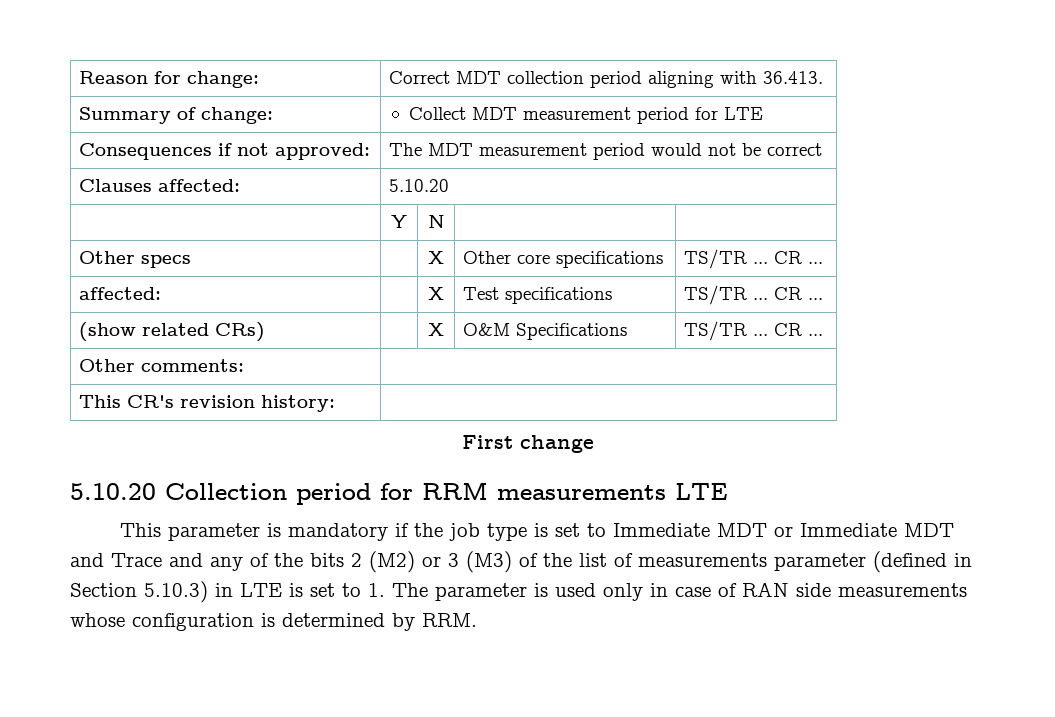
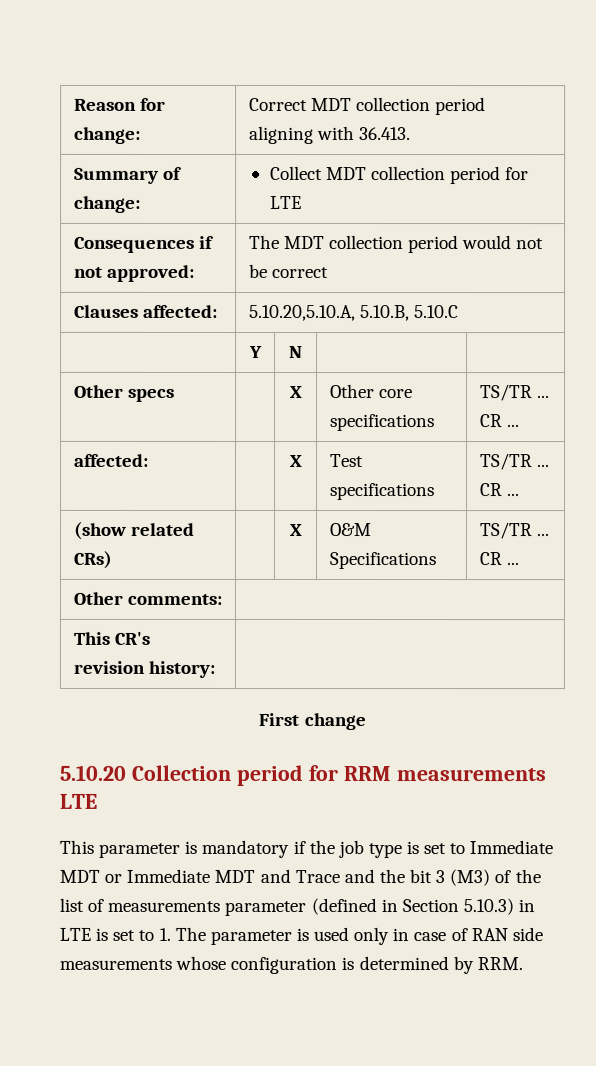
- Summary of change: | Collect MDT measurement period for LTE
+ Summary of change: | Collect MDT collection period for LTE
- Consequences if not approved: | The MDT measurement period would not be correct
+ Consequences if not approved: | The MDT collection period would not be correct
- Clauses affected: | 5.10.20
+ Clauses affected: | 5.10.20,5.10.A, 5.10.B, 5.10.C
- This parameter is mandatory if the job type is set to Immediate MDT or Immediate MDT and Trace and any of the bits 2 (M2) or 3 (M3) of the list of measurements parameter (defined in Section 5.10.3) in LTE is set to 1. The parameter is used only in case of RAN side measurements whose configuration is determined by RRM.
+ This parameter is mandatory if the job type is set to Immediate MDT or Immediate MDT and Trace and the bit 3 (M3) of the list of measurements parameter (defined in Section 5.10.3) in LTE is set to 1. The parameter is used only in case of RAN side measurements whose configuration is determined by RRM.

